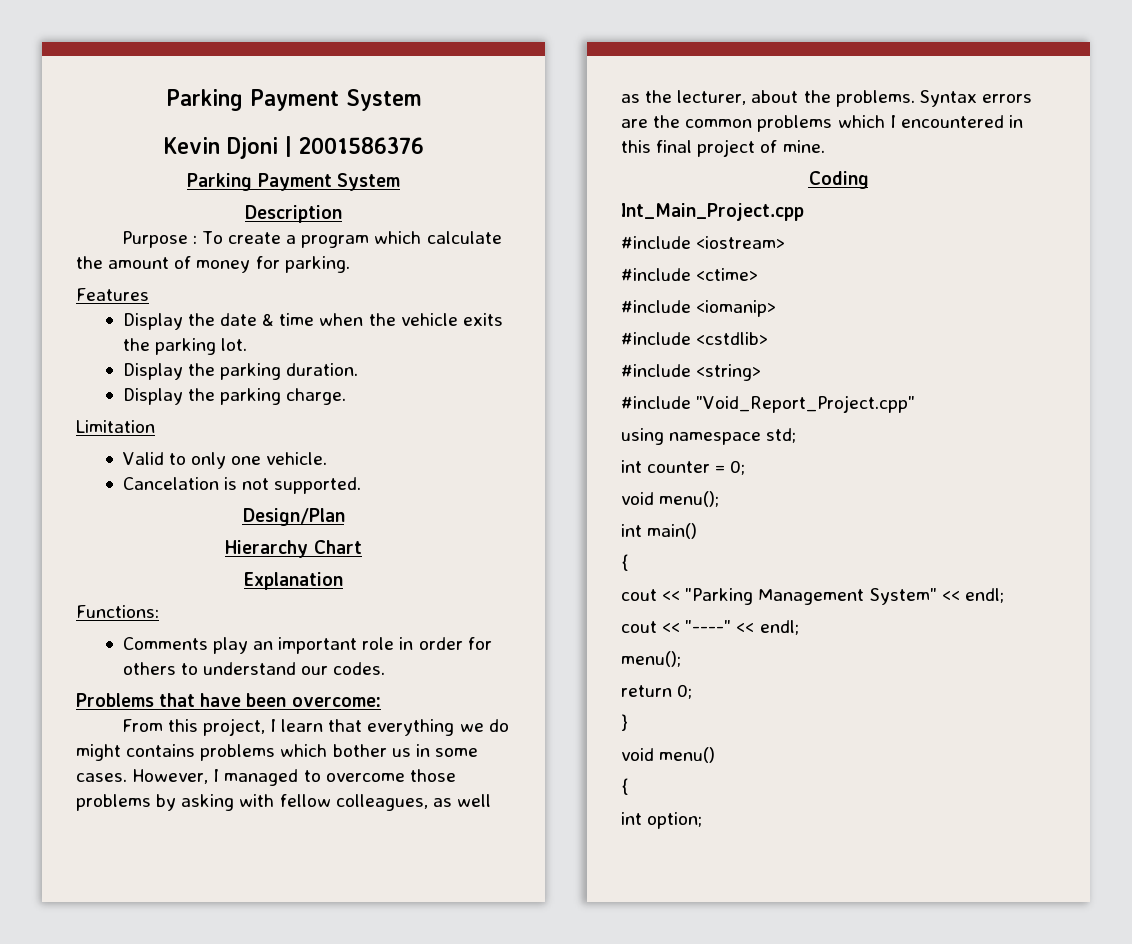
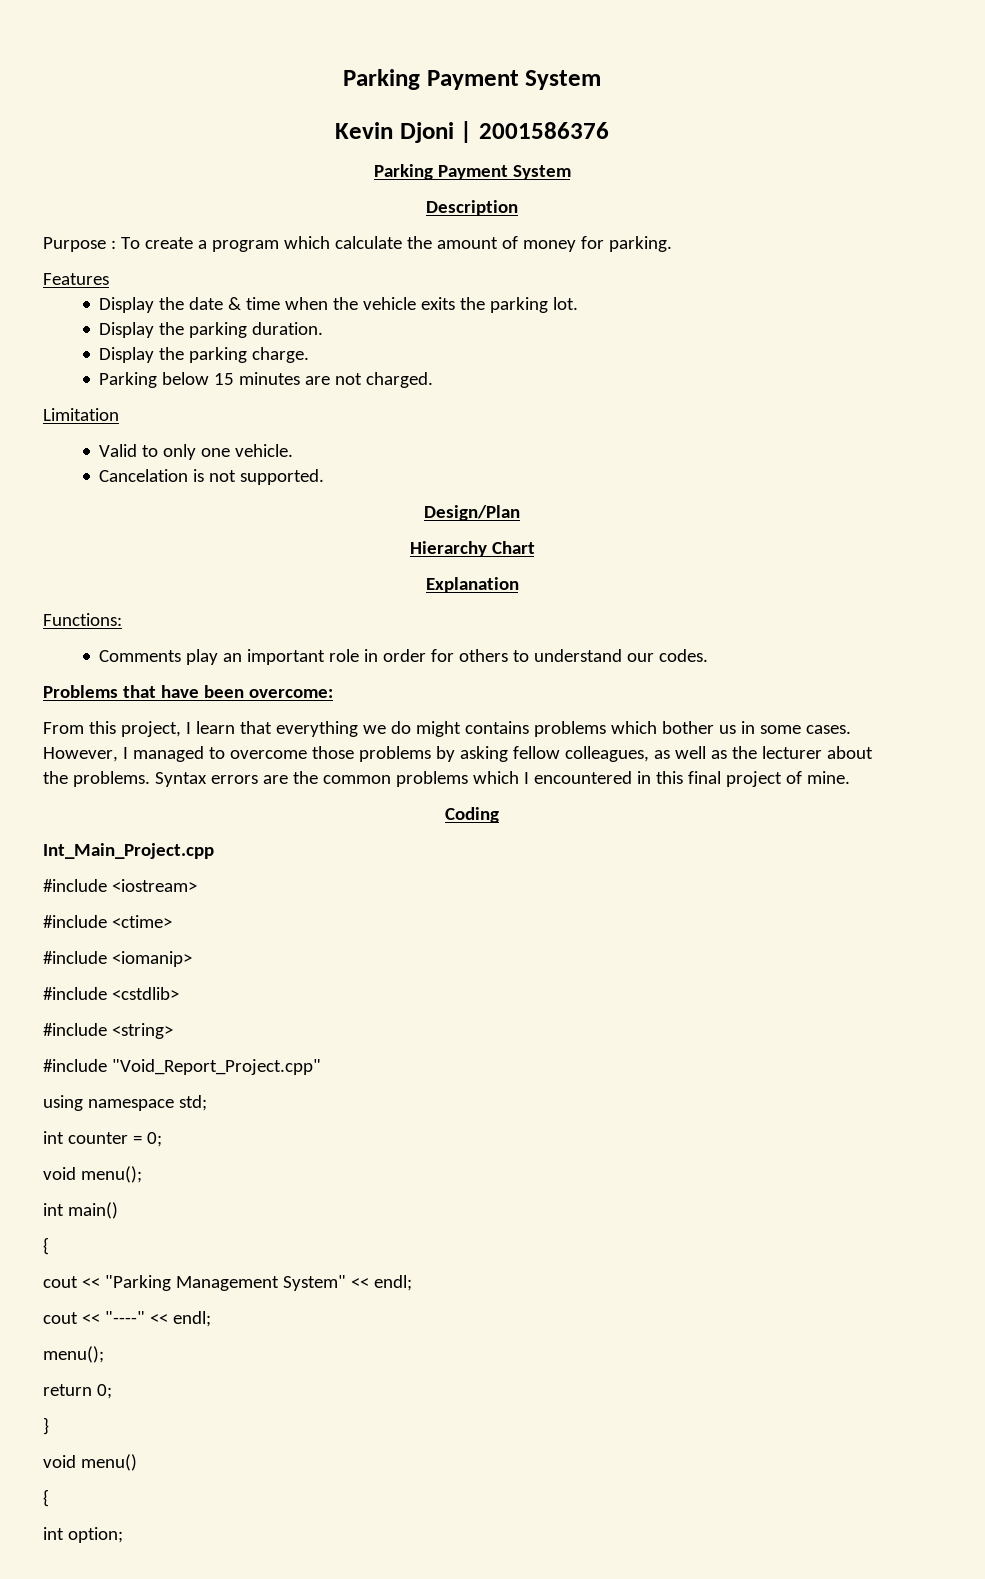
+ Parking below 15 minutes are not charged.
- However, I managed to overcome those problems by asking with fellow colleagues, as well as the lecturer, about the problems.
+ However, I managed to overcome those problems by asking fellow colleagues, as well as the lecturer about the problems.

